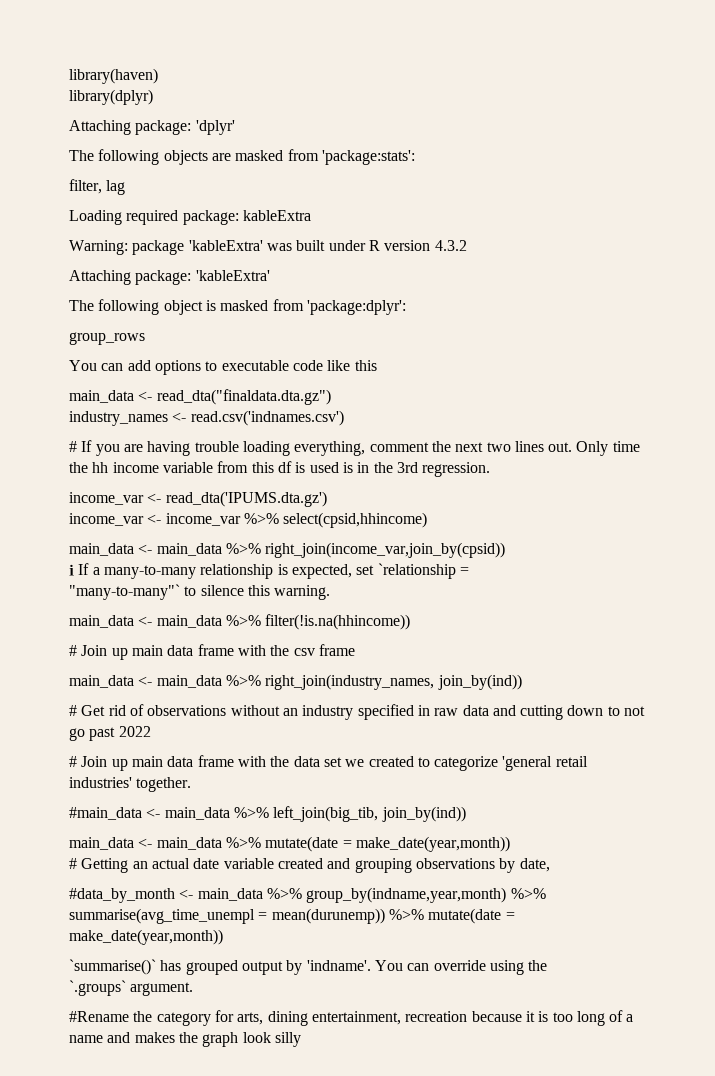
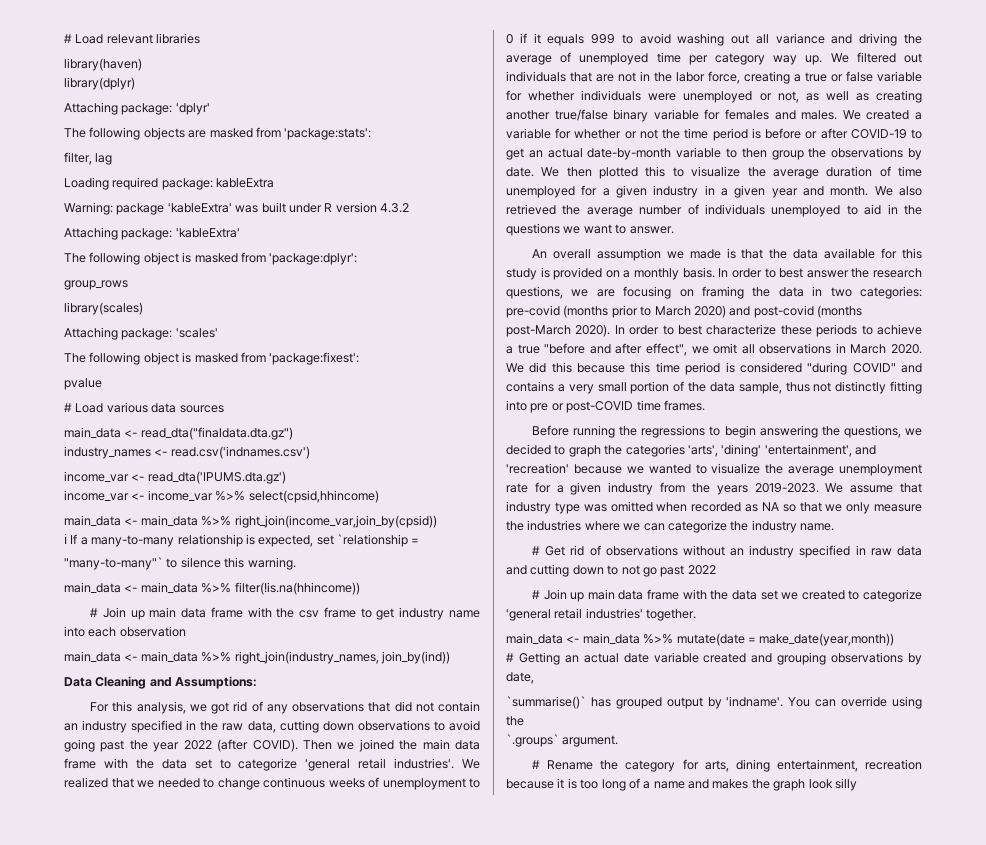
+ # Load relevant libraries
- You can add options to executable code like this
+ library(scales)
+ Attaching package: 'scales'
+ The following object is masked from 'package:fixest':
+ pvalue
+ # Load various data sources
- # If you are having trouble loading everything, comment the next two lines out. Only time the hh income variable from this df is used is in the 3rd regression.
- # Join up main data frame with the csv frame
+ # Join up main data frame with the csv frame to get industry name into each observation
+ Data Cleaning and Assumptions:
+ For this analysis, we got rid of any observations that did not contain an industry specified in the raw data, cutting down observations to avoid going past the year 2022 (after COVID). Then we joined the main data frame with the data set to categorize 'general retail industries'. We realized that we needed to change continuous weeks of unemployment to 0 if it equals 999 to avoid washing out all variance and driving the average of unemployed time per category way up. We filtered out individuals that are not in the labor force, creating a true or false variable for whether individuals were unemployed or not, as well as creating another true/false binary variable for females and males. We created a variable for whether or not the time period is before or after COVID-19 to get an actual date-by-month variable to then group the observations by date. We then plotted this to visualize the average duration of time unemployed for a given industry in a given year and month. We also retrieved the average number of individuals unemployed to aid in the questions we want to answer.
+ An overall assumption we made is that the data available for this study is provided on a monthly basis. In order to best answer the research questions, we are focusing on framing the data in two categories: pre-covid (months prior to March 2020) and post-covid (months post-March 2020). In order to best characterize these periods to achieve a true "before and after effect", we omit all observations in March 2020. We did this because this time period is considered "during COVID" and contains a very small portion of the data sample, thus not distinctly fitting into pre or post-COVID time frames.
+ Before running the regressions to begin answering the questions, we decided to graph the categories 'arts', 'dining' 'entertainment', and 'recreation' because we wanted to visualize the average unemployment rate for a given industry from the years 2019-2023. We assume that industry type was omitted when recorded as NA so that we only measure the industries where we can categorize the industry name.
- #main_data <- main_data %>% left_join(big_tib, join_by(ind))
- #data_by_month <- main_data %>% group_by(indname,year,month) %>% summarise(avg_time_unempl = mean(durunemp)) %>% mutate(date = make_date(year,month))
- #Rename the category for arts, dining entertainment, recreation because it is too long of a name and makes the graph look silly
+ # Rename the category for arts, dining entertainment, recreation because it is too long of a name and makes the graph look silly

